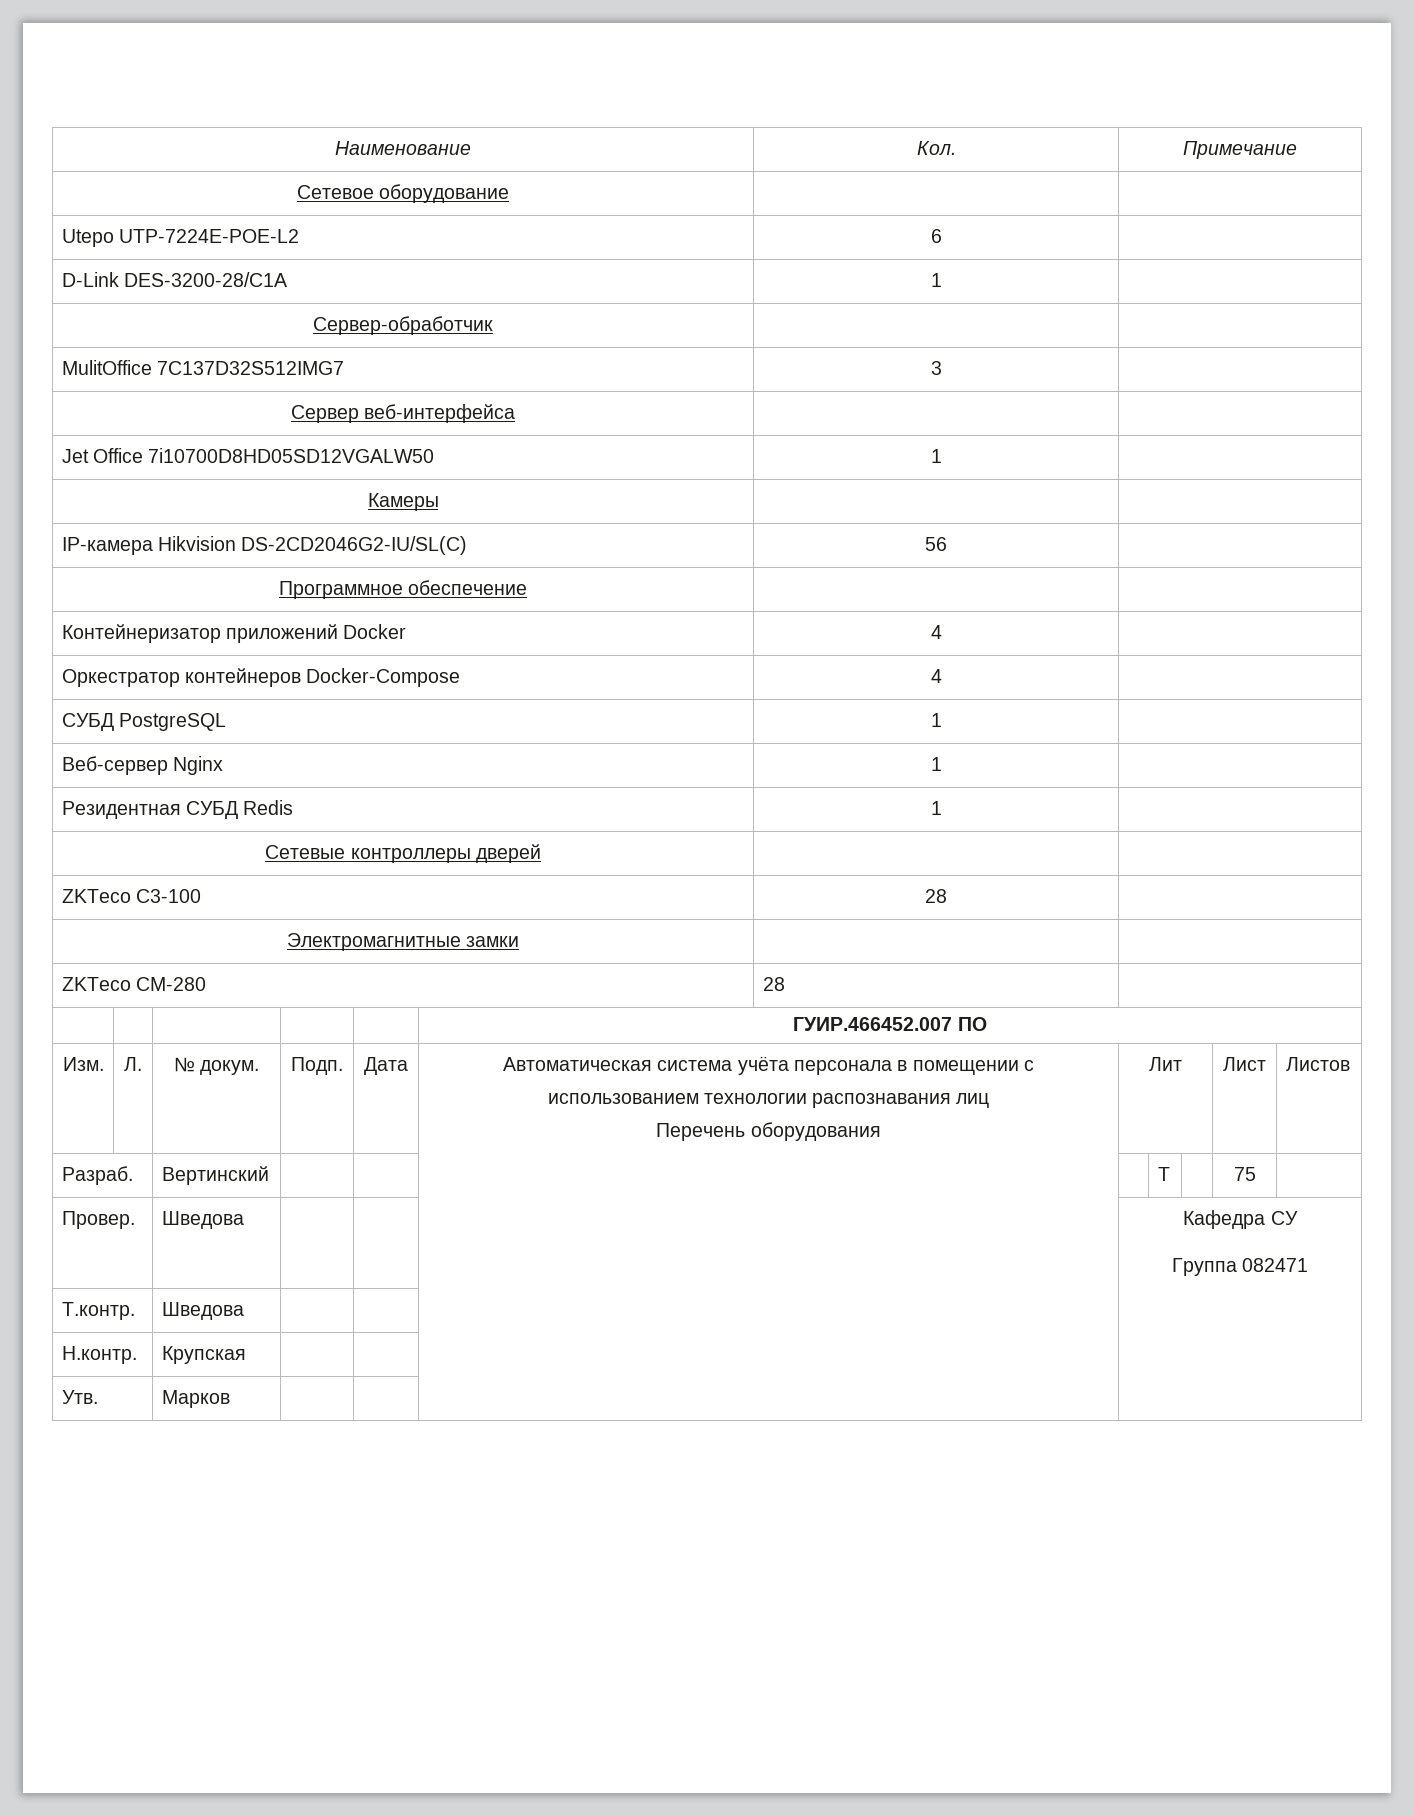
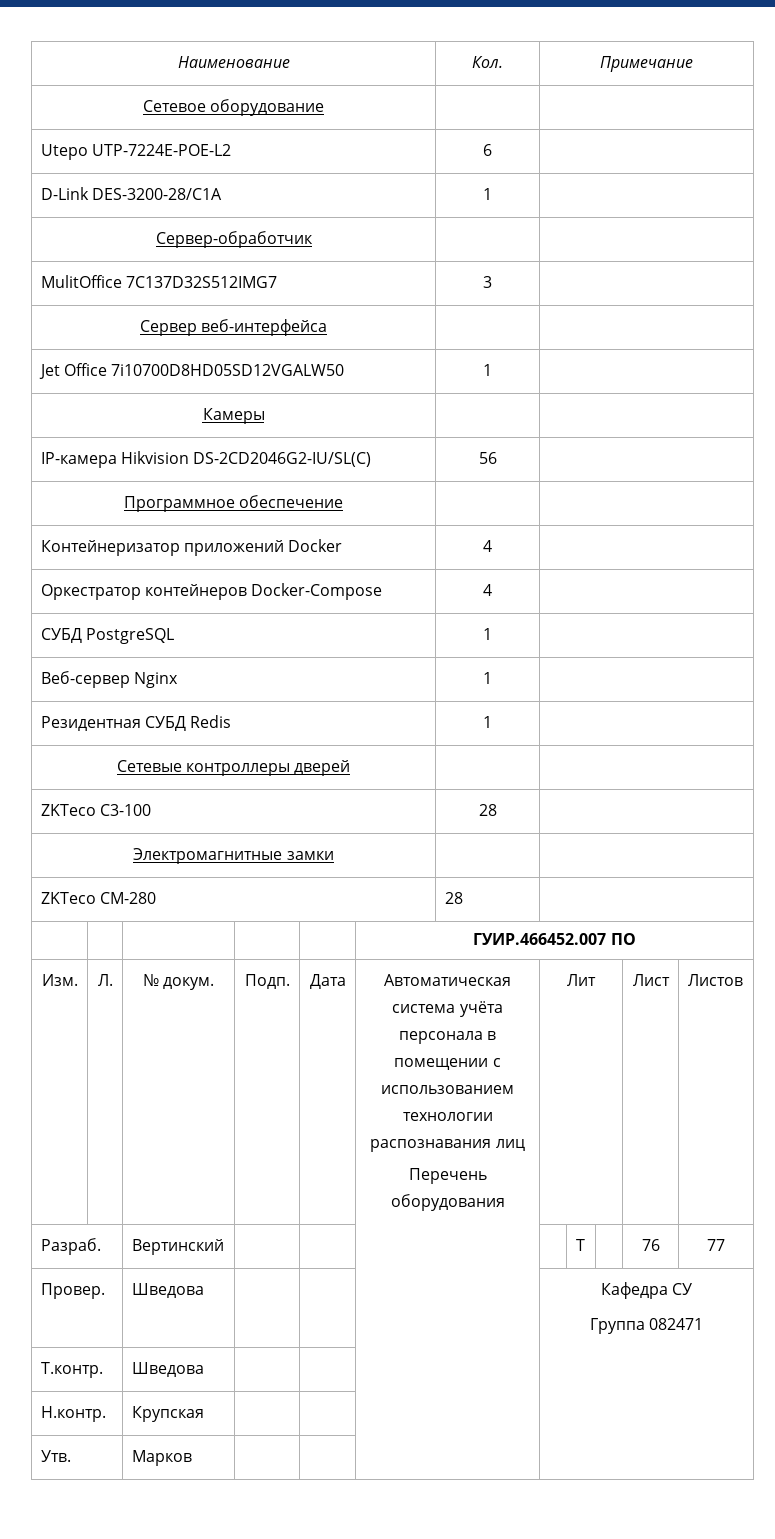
- Разраб. | Вертинский | | | | | T | | 75 |
+ Разраб. | Вертинский | | | | | T | | 76 | 77

